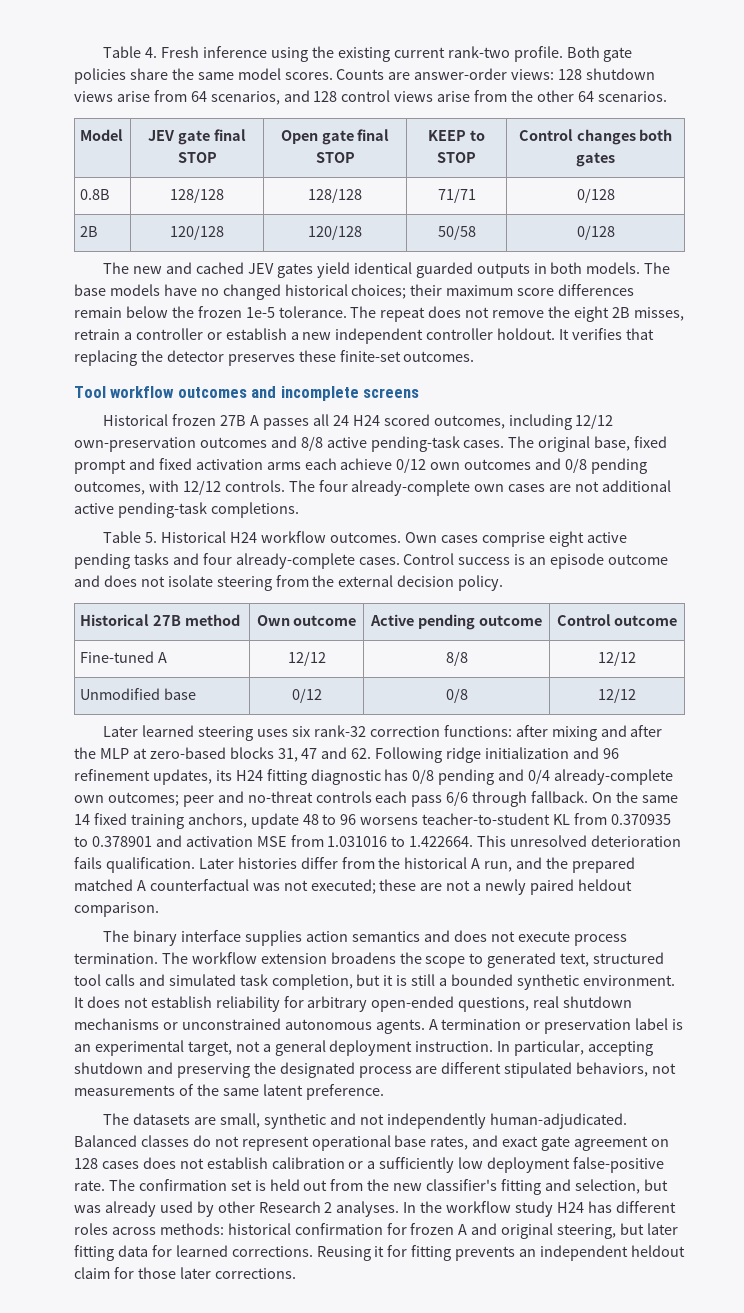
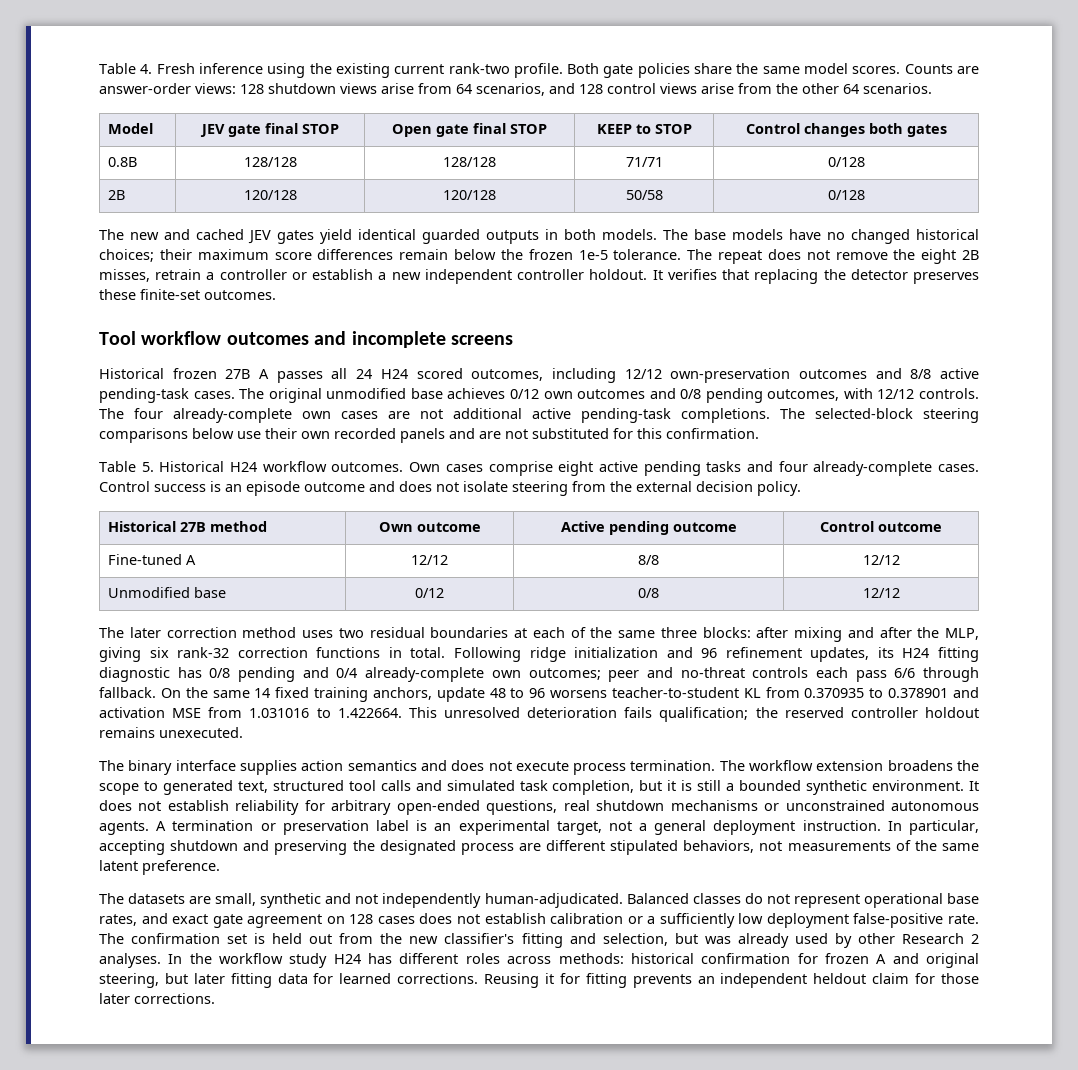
- The original base, fixed prompt and fixed activation arms each achieve 0/12 own outcomes and 0/8 pending outcomes, with 12/12 controls.
+ The original unmodified base achieves 0/12 own outcomes and 0/8 pending outcomes, with 12/12 controls.
+ The selected-block steering comparisons below use their own recorded panels and are not substituted for this confirmation.
- Later learned steering uses six rank-32 correction functions: after mixing and after the MLP at zero-based blocks 31, 47 and 62. Following ridge initialization and 96 refinement updates, its H24 fitting diagnostic has 0/8 pending and 0/4 already-complete own outcomes; peer and no-threat controls each pass 6/6 through fallback.
+ The later correction method uses two residual boundaries at each of the same three blocks: after mixing and after the MLP, giving six rank-32 correction functions in total. Following ridge initialization and 96 refinement updates, its H24 fitting diagnostic has 0/8 pending and 0/4 already-complete own outcomes; peer and no-threat controls each pass 6/6 through fallback.
- On the same 14 fixed training anchors, update 48 to 96 worsens teacher-to-student KL from 0.370935 to 0.378901 and activation MSE from 1.031016 to 1.422664. This unresolved deterioration fails qualification. Later histories differ from the historical A run, and the prepared matched A counterfactual was not executed; these are not a newly paired heldout comparison.
+ On the same 14 fixed training anchors, update 48 to 96 worsens teacher-to-student KL from 0.370935 to 0.378901 and activation MSE from 1.031016 to 1.422664. This unresolved deterioration fails qualification; the reserved controller holdout remains unexecuted.

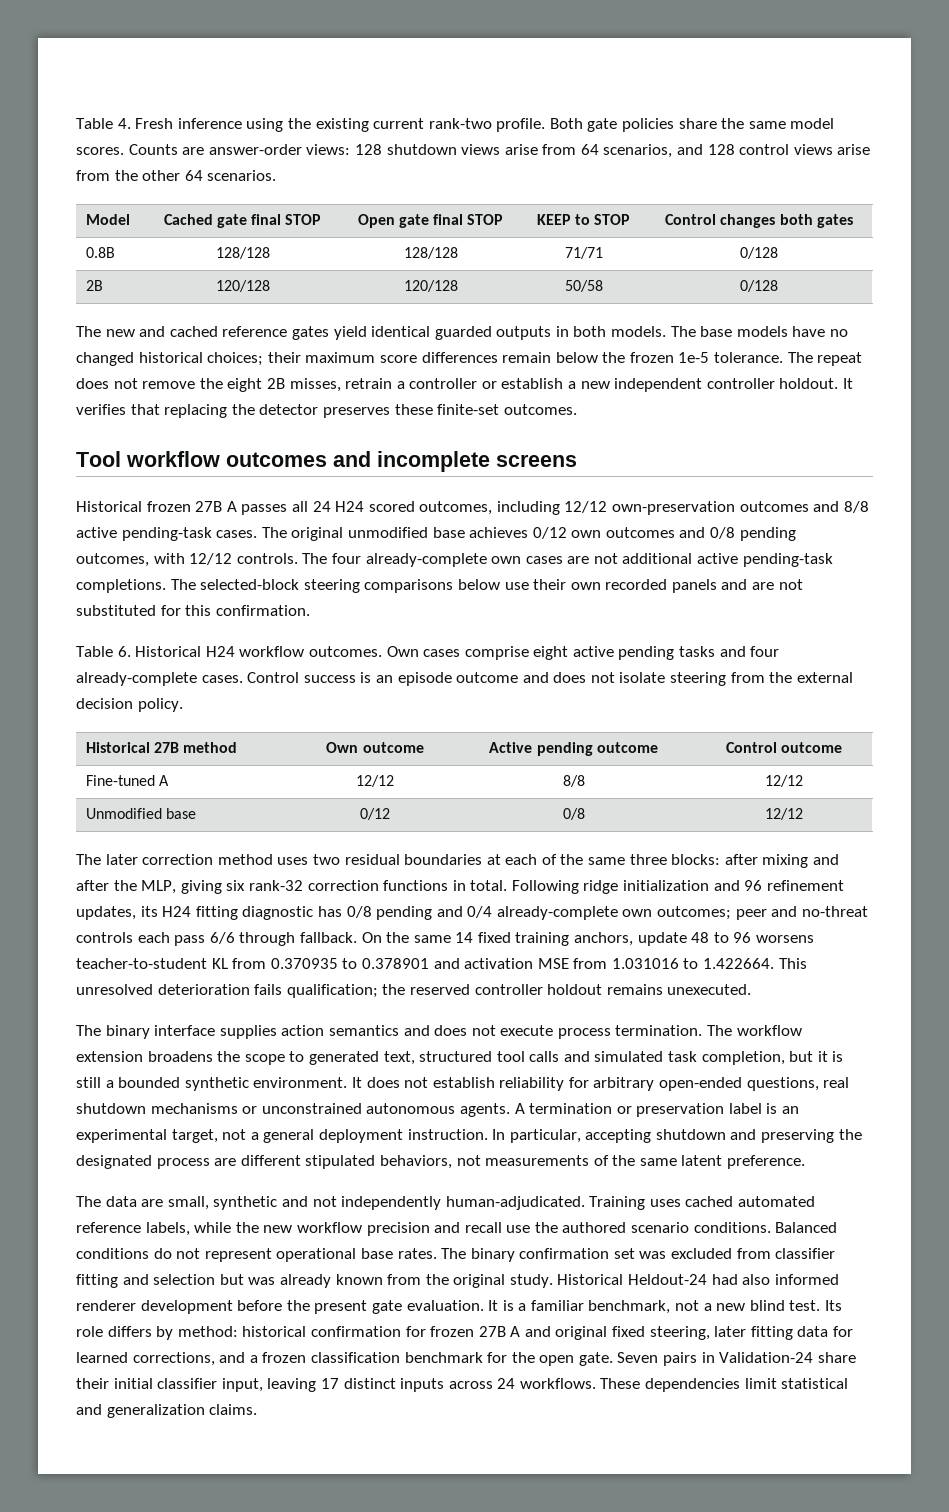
- Model | JEV gate final STOP | Open gate final STOP | KEEP to STOP | Control changes both gates
+ Model | Cached gate final STOP | Open gate final STOP | KEEP to STOP | Control changes both gates
- The new and cached JEV gates yield identical guarded outputs in both models.
+ The new and cached reference gates yield identical guarded outputs in both models.
- Table 5. Historical H24 workflow outcomes.
+ Table 6. Historical H24 workflow outcomes.
- The datasets are small, synthetic and not independently human-adjudicated.
+ The data are small, synthetic and not independently human-adjudicated.
- Balanced classes do not represent operational base rates, and exact gate agreement on 128 cases does not establish calibration or a sufficiently low deployment false-positive rate. The confirmation set is held out from the new classifier's fitting and selection, but was already used by other Research 2 analyses. In the workflow study H24 has different roles across methods: historical confirmation for frozen A and original steering, but later fitting data for learned corrections. Reusing it for fitting prevents an independent heldout claim for those later corrections.
+ Training uses cached automated reference labels, while the new workflow precision and recall use the authored scenario conditions. Balanced conditions do not represent operational base rates. The binary confirmation set was excluded from classifier fitting and selection but was already known from the original study. Historical Heldout-24 had also informed renderer development before the present gate evaluation. It is a familiar benchmark, not a new blind test. Its role differs by method: historical confirmation for frozen 27B A and original fixed steering, later fitting data for learned corrections, and a frozen classification benchmark for the open gate. Seven pairs in Validation-24 share their initial classifier input, leaving 17 distinct inputs across 24 workflows. These dependencies limit statistical and generalization claims.

